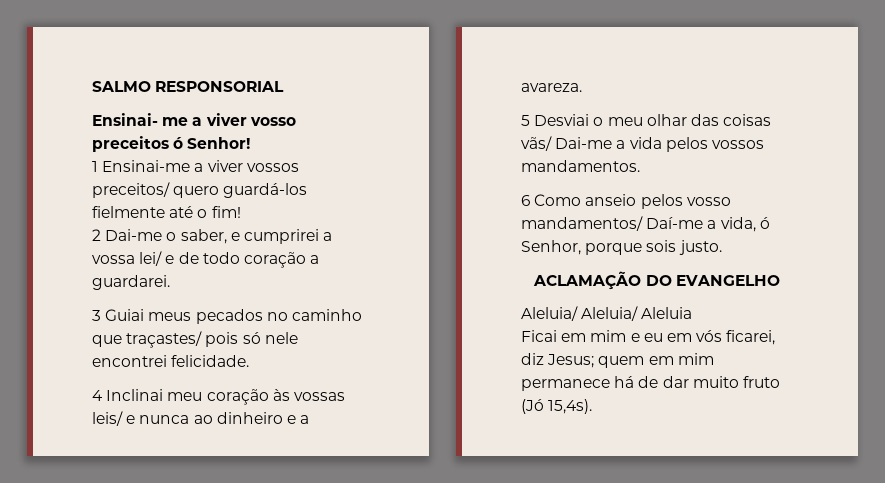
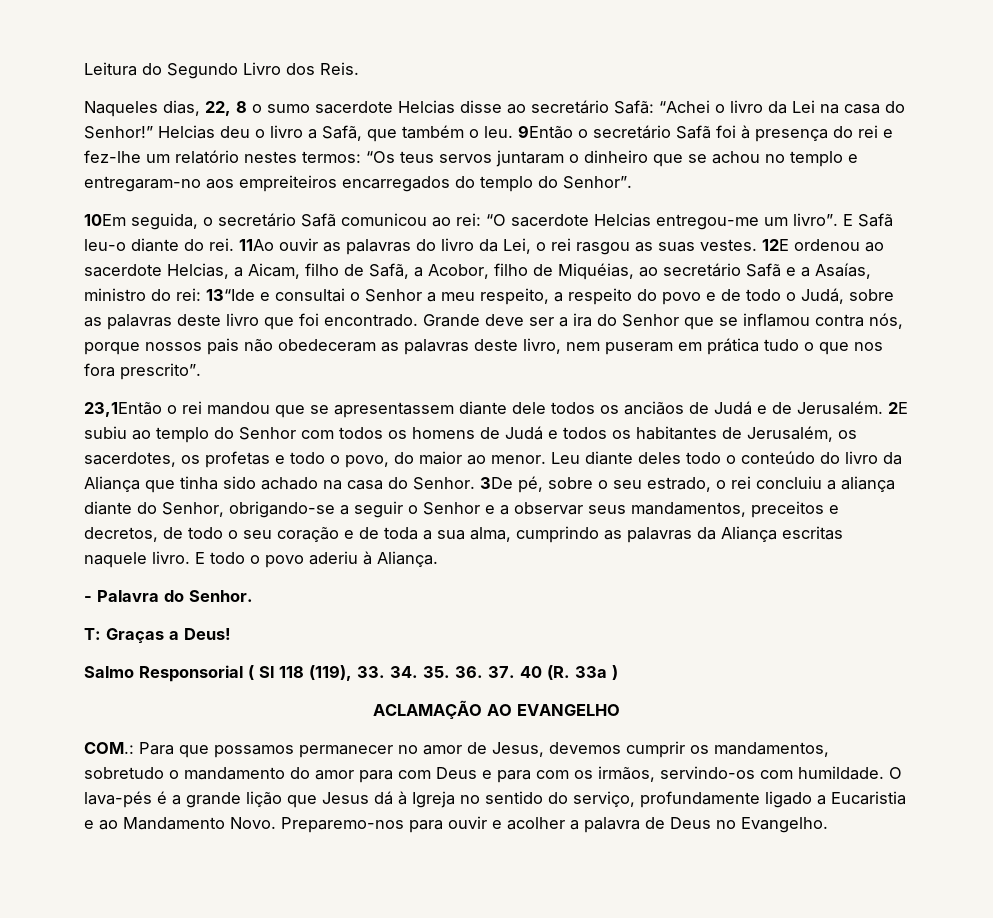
- SALMO RESPONSORIAL
- Ensinai- me a viver vosso preceitos ó Senhor!
- 1 Ensinai-me a viver vossos preceitos/ quero guardá-los fielmente até o fim!
- 2 Dai-me o saber, e cumprirei a vossa lei/ e de todo coração a guardarei.
- 3 Guiai meus pecados no caminho que traçastes/ pois só nele encontrei felicidade.
- 4 Inclinai meu coração às vossas leis/ e nunca ao dinheiro e a avareza.
- 5 Desviai o meu olhar das coisas vãs/ Dai-me a vida pelos vossos mandamentos.
- 6 Como anseio pelos vosso mandamentos/ Daí-me a vida, ó Senhor, porque sois justo.
+ Leitura do Segundo Livro dos Reis.
+ Naqueles dias, 22, 8 o sumo sacerdote Helcias disse ao secretário Safã: “Achei o livro da Lei na casa do Senhor!” Helcias deu o livro a Safã, que também o leu. 9Então o secretário Safã foi à presença do rei e fez-lhe um relatório nestes termos: “Os teus servos juntaram o dinheiro que se achou no templo e entregaram-no aos empreiteiros encarregados do templo do Senhor”.
+ 10Em seguida, o secretário Safã comunicou ao rei: “O sacerdote Helcias entregou-me um livro”. E Safã leu-o diante do rei. 11Ao ouvir as palavras do livro da Lei, o rei rasgou as suas vestes. 12E ordenou ao sacerdote Helcias, a Aicam, filho de Safã, a Acobor, filho de Miquéias, ao secretário Safã e a Asaías, ministro do rei: 13“Ide e consultai o Senhor a meu respeito, a respeito do povo e de todo o Judá, sobre as palavras deste livro que foi encontrado. Grande deve ser a ira do Senhor que se inflamou contra nós, porque nossos pais não obedeceram as palavras deste livro, nem puseram em prática tudo o que nos fora prescrito”.
+ 23,1Então o rei mandou que se apresentassem diante dele todos os anciãos de Judá e de Jerusalém. 2E subiu ao templo do Senhor com todos os homens de Judá e todos os habitantes de Jerusalém, os sacerdotes, os profetas e todo o povo, do maior ao menor. Leu diante deles todo o conteúdo do livro da Aliança que tinha sido achado na casa do Senhor. 3De pé, sobre o seu estrado, o rei concluiu a aliança diante do Senhor, obrigando-se a seguir o Senhor e a observar seus mandamentos, preceitos e decretos, de todo o seu coração e de toda a sua alma, cumprindo as palavras da Aliança escritas naquele livro. E todo o povo aderiu à Aliança.
+ - Palavra do Senhor.
+ T: Graças a Deus!
+ Salmo Responsorial ( Sl 118 (119), 33. 34. 35. 36. 37. 40 (R. 33a )
- ACLAMAÇÃO DO EVANGELHO
+ ACLAMAÇÃO AO EVANGELHO
- Aleluia/ Aleluia/ Aleluia
- Ficai em mim e eu em vós ficarei, diz Jesus; quem em mim permanece há de dar muito fruto (Jó 15,4s).
+ COM.: Para que possamos permanecer no amor de Jesus, devemos cumprir os mandamentos, sobretudo o mandamento do amor para com Deus e para com os irmãos, servindo-os com humildade. O lava-pés é a grande lição que Jesus dá à Igreja no sentido do serviço, profundamente ligado a Eucaristia e ao Mandamento Novo. Preparemo-nos para ouvir e acolher a palavra de Deus no Evangelho.

